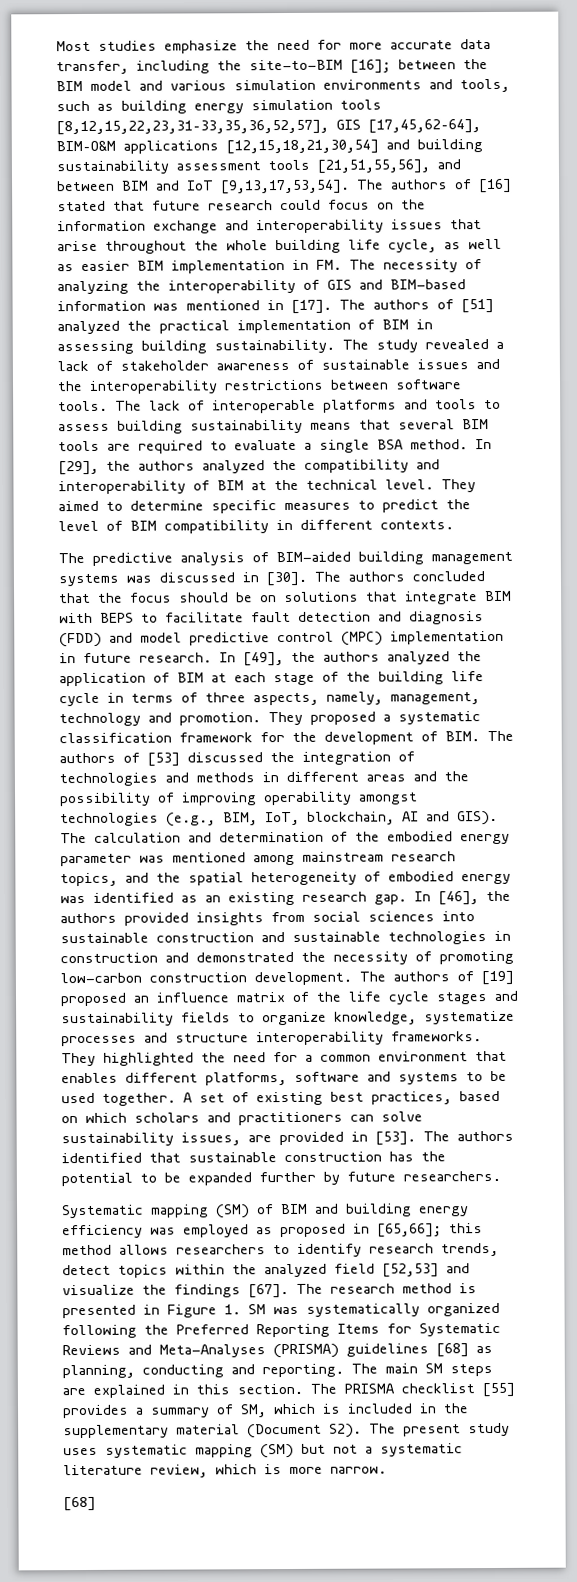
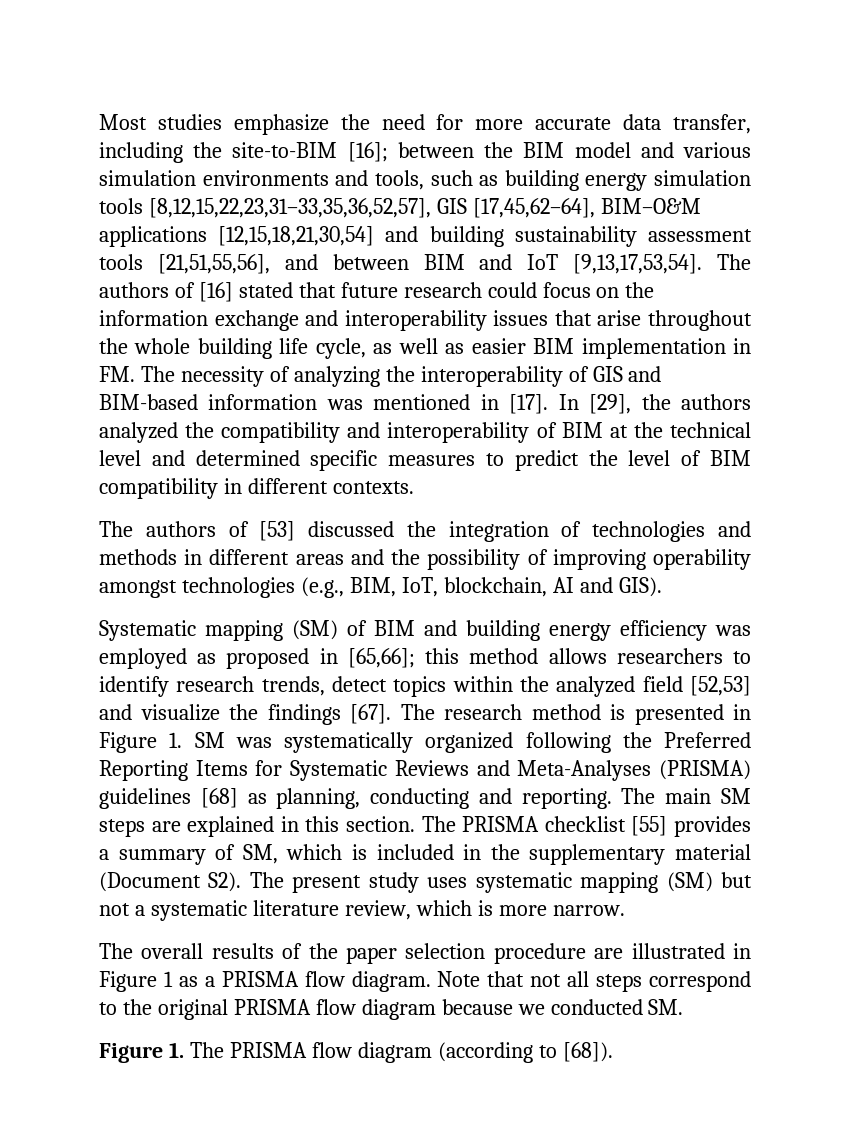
- The authors of [51] analyzed the practical implementation of BIM in assessing building sustainability. The study revealed a lack of stakeholder awareness of sustainable issues and the interoperability restrictions between software tools. The lack of interoperable platforms and tools to assess building sustainability means that several BIM tools are required to evaluate a single BSA method.
- In [29], the authors analyzed the compatibility and interoperability of BIM at the technical level. They aimed to determine specific measures to predict the level of BIM compatibility in different contexts.
+ In [29], the authors analyzed the compatibility and interoperability of BIM at the technical level and determined specific measures to predict the level of BIM compatibility in different contexts.
- The predictive analysis of BIM-aided building management systems was discussed in [30]. The authors concluded that the focus should be on solutions that integrate BIM with BEPS to facilitate fault detection and diagnosis (FDD) and model predictive control (MPC) implementation in future research. In [49], the authors analyzed the application of BIM at each stage of the building life cycle in terms of three aspects, namely, management, technology and promotion. They proposed a systematic classification framework for the development of BIM. The authors of [53] discussed the integration of technologies and methods in different areas and the possibility of improving operability amongst technologies (e.g., BIM, IoT, blockchain, AI and GIS). The calculation and determination of the embodied energy parameter was mentioned among mainstream research topics, and the spatial heterogeneity of embodied energy was identified as an existing research gap. In [46], the authors provided insights from social sciences into sustainable construction and sustainable technologies in construction and demonstrated the necessity of promoting low-carbon construction development. The authors of [19] proposed an influence matrix of the life cycle stages and sustainability fields to organize knowledge, systematize processes and structure interoperability frameworks. They highlighted the need for a common environment that enables different platforms, software and systems to be used together. A set of existing best practices, based on which scholars and practitioners can solve sustainability issues, are provided in [53]. The authors identified that sustainable construction has the potential to be expanded further by future researchers.
+ The authors of [53] discussed the integration of technologies and methods in different areas and the possibility of improving operability amongst technologies (e.g., BIM, IoT, blockchain, AI and GIS).
  The PRISMA checklist [55] provides a summary of SM, which is included in the supplementary material (Document S2). The present study uses systematic mapping (SM) but not a systematic literature review, which is more narrow.
- [68]
+ The overall results of the paper selection procedure are illustrated in Figure 1 as a PRISMA flow diagram. Note that not all steps correspond to the original PRISMA flow diagram because we conducted SM.
+ Figure 1. The PRISMA flow diagram (according to [68]).

